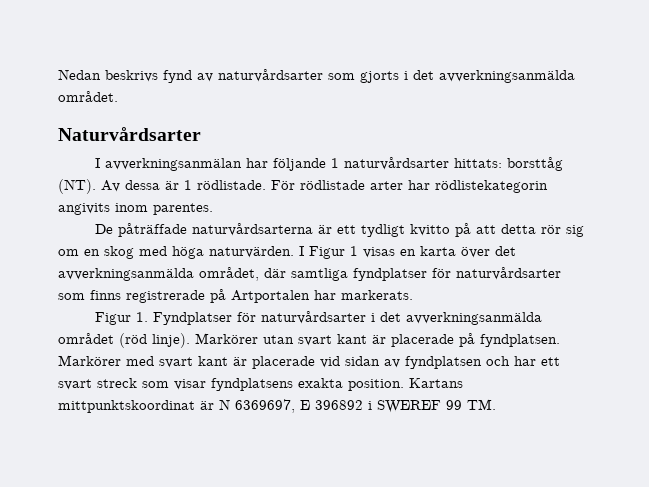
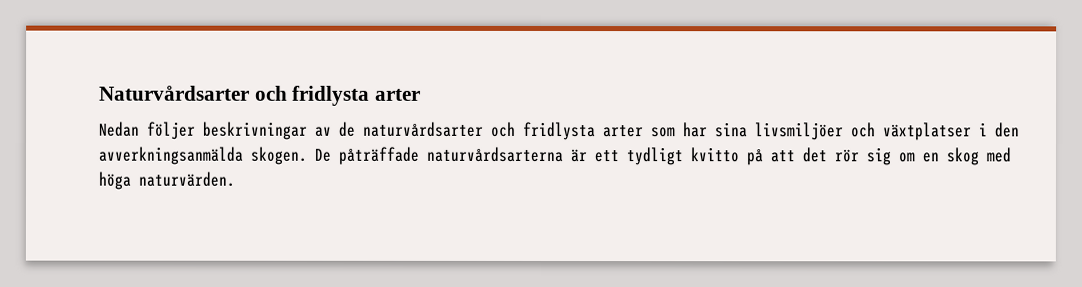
- Nedan beskrivs fynd av naturvårdsarter som gjorts i det avverkningsanmälda området.
- Naturvårdsarter
- I avverkningsanmälan har följande 1 naturvårdsarter hittats: borsttåg (NT). Av dessa är 1 rödlistade. För rödlistade arter har rödlistekategorin angivits inom parentes.
- De påträffade naturvårdsarterna är ett tydligt kvitto på att detta rör sig om en skog med höga naturvärden. I Figur 1 visas en karta över det avverkningsanmälda området, där samtliga fyndplatser för naturvårdsarter som finns registrerade på Artportalen har markerats.
- Figur 1. Fyndplatser för naturvårdsarter i det avverkningsanmälda området (röd linje). Markörer utan svart kant är placerade på fyndplatsen. Markörer med svart kant är placerade vid sidan av fyndplatsen och har ett svart streck som visar fyndplatsens exakta position. Kartans mittpunktskoordinat är N 6369697, E 396892 i SWEREF 99 TM.
+ Naturvårdsarter och fridlysta arter
+ Nedan följer beskrivningar av de naturvårdsarter och fridlysta arter som har sina livsmiljöer och växtplatser i den avverkningsanmälda skogen. De påträffade naturvårdsarterna är ett tydligt kvitto på att det rör sig om en skog med höga naturvärden.

